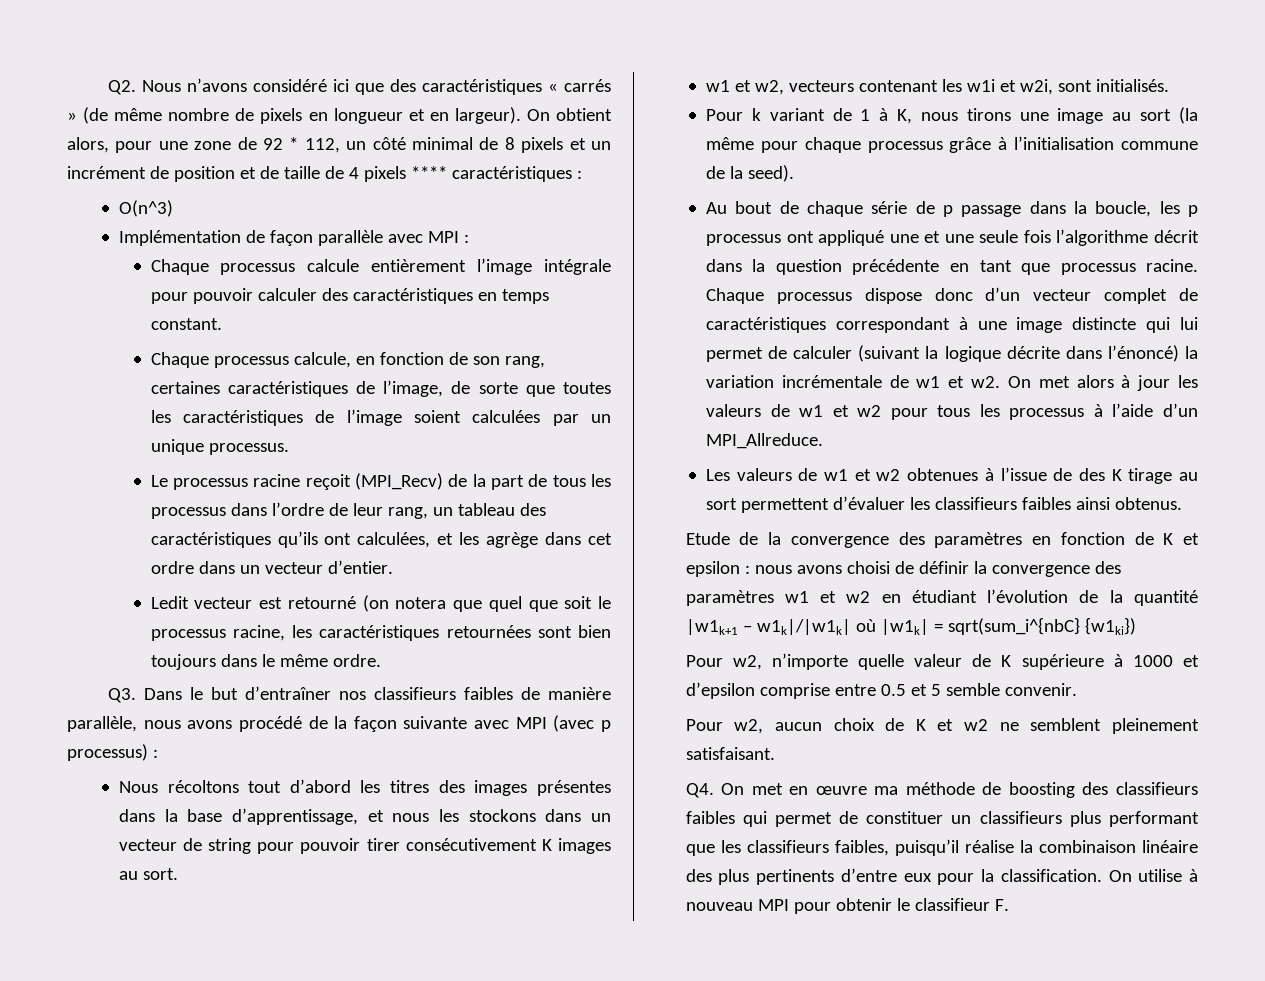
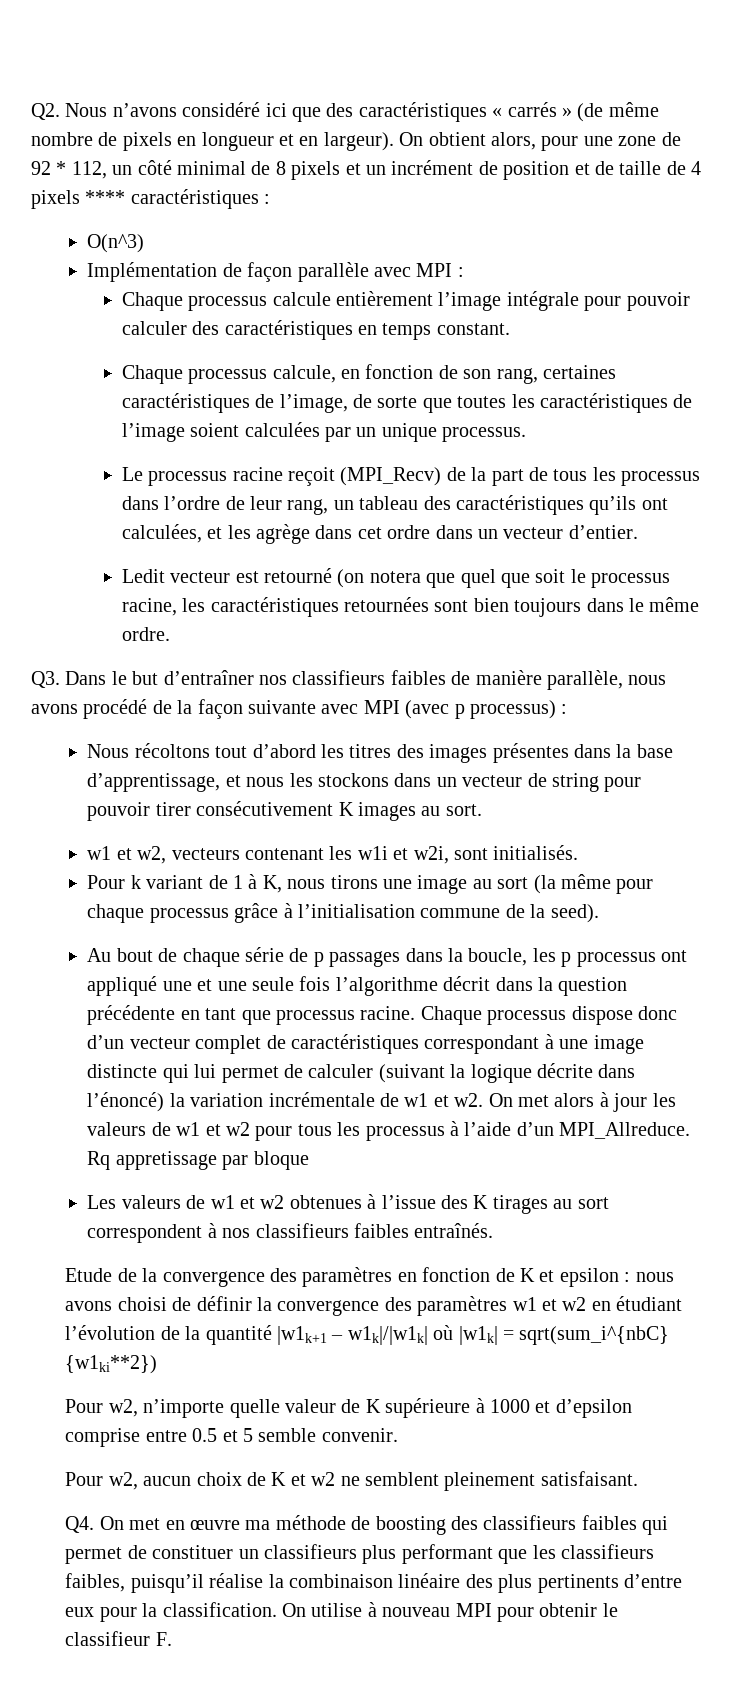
- Au bout de chaque série de p passage dans la boucle, les p processus ont appliqué une et une seule fois l’algorithme décrit dans la question précédente en tant que processus racine.
+ Au bout de chaque série de p passages dans la boucle, les p processus ont appliqué une et une seule fois l’algorithme décrit dans la question précédente en tant que processus racine.
+ Rq appretissage par bloque
- Les valeurs de w1 et w2 obtenues à l’issue de des K tirage au sort permettent d’évaluer les classifieurs faibles ainsi obtenus.
+ Les valeurs de w1 et w2 obtenues à l’issue des K tirages au sort correspondent à nos classifieurs faibles entraînés.
- Etude de la convergence des paramètres en fonction de K et epsilon : nous avons choisi de définir la convergence des paramètres w1 et w2 en étudiant l’évolution de la quantité |w1k+1 – w1k|/|w1k| où |w1k| = sqrt(sum_i^{nbC} {w1ki})
+ Etude de la convergence des paramètres en fonction de K et epsilon : nous avons choisi de définir la convergence des paramètres w1 et w2 en étudiant l’évolution de la quantité |w1k+1 – w1k|/|w1k| où |w1k| = sqrt(sum_i^{nbC} {w1ki**2})

